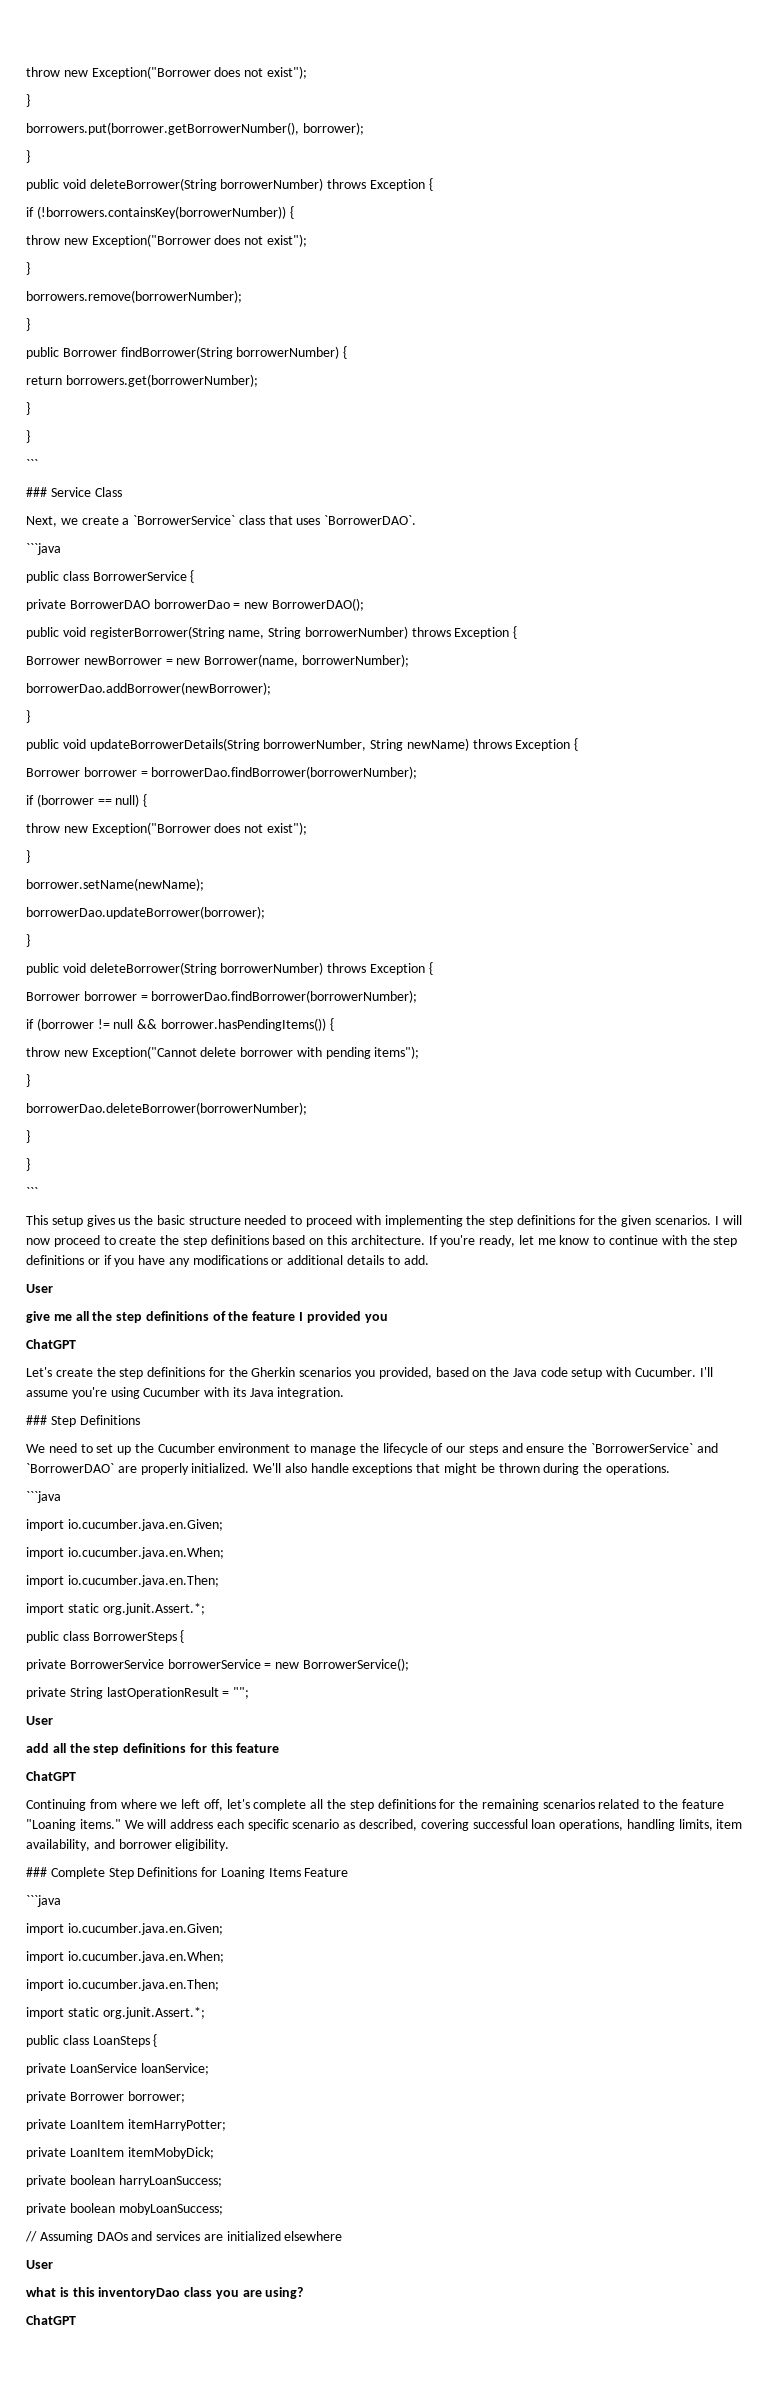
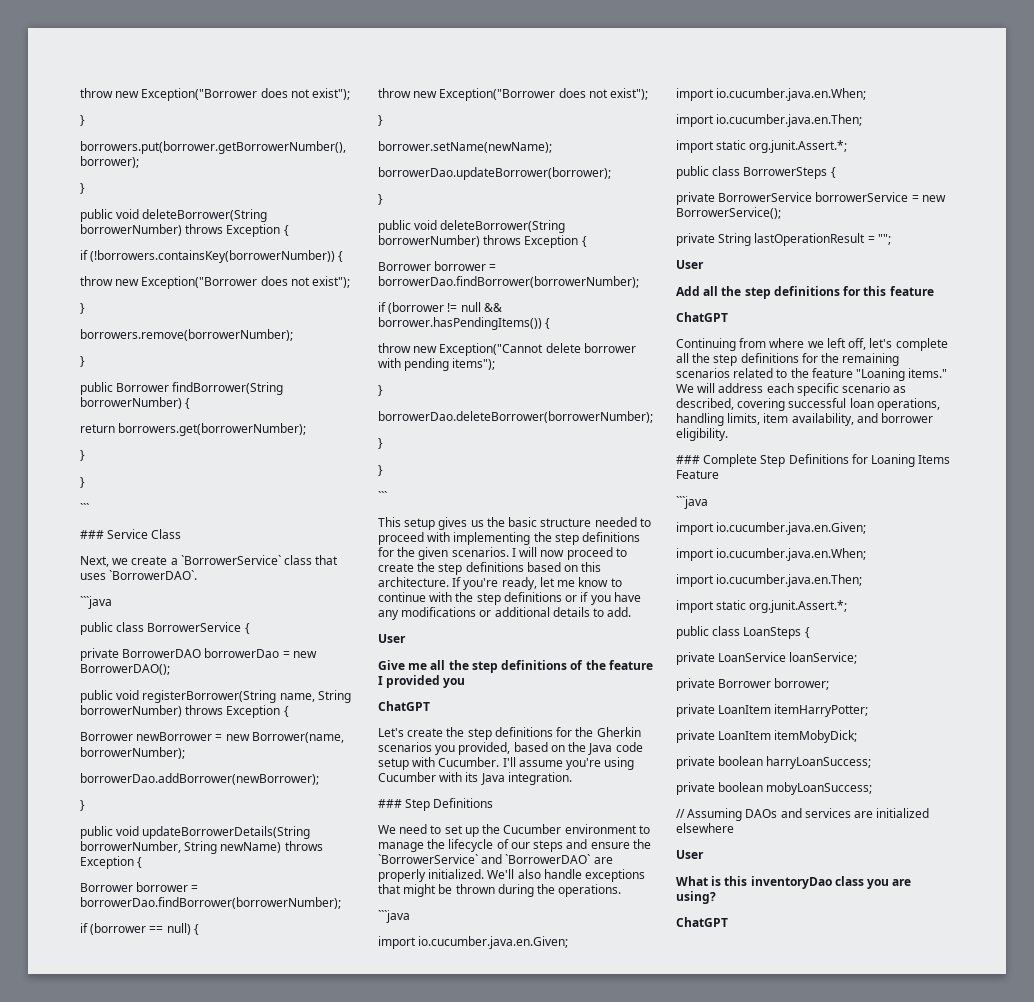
- give me all the step definitions of the feature I provided you
+ Give me all the step definitions of the feature I provided you
- add all the step definitions for this feature
+ Add all the step definitions for this feature
- what is this inventoryDao class you are using?
+ What is this inventoryDao class you are using?

